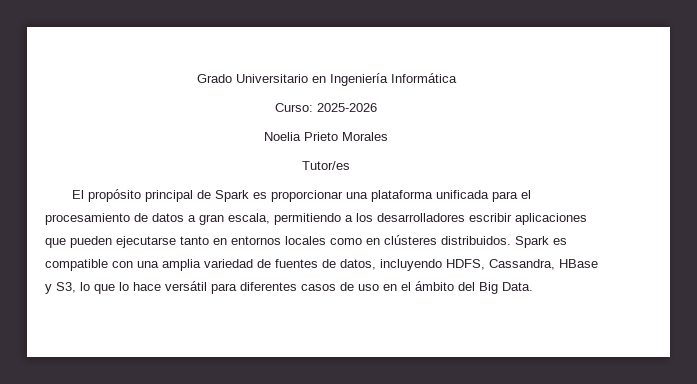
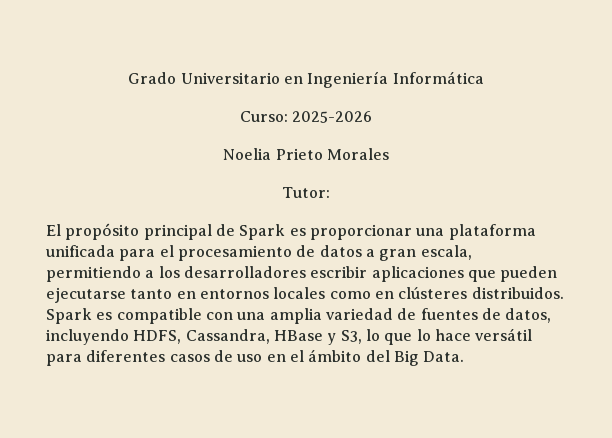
- Tutor/es
+ Tutor:

